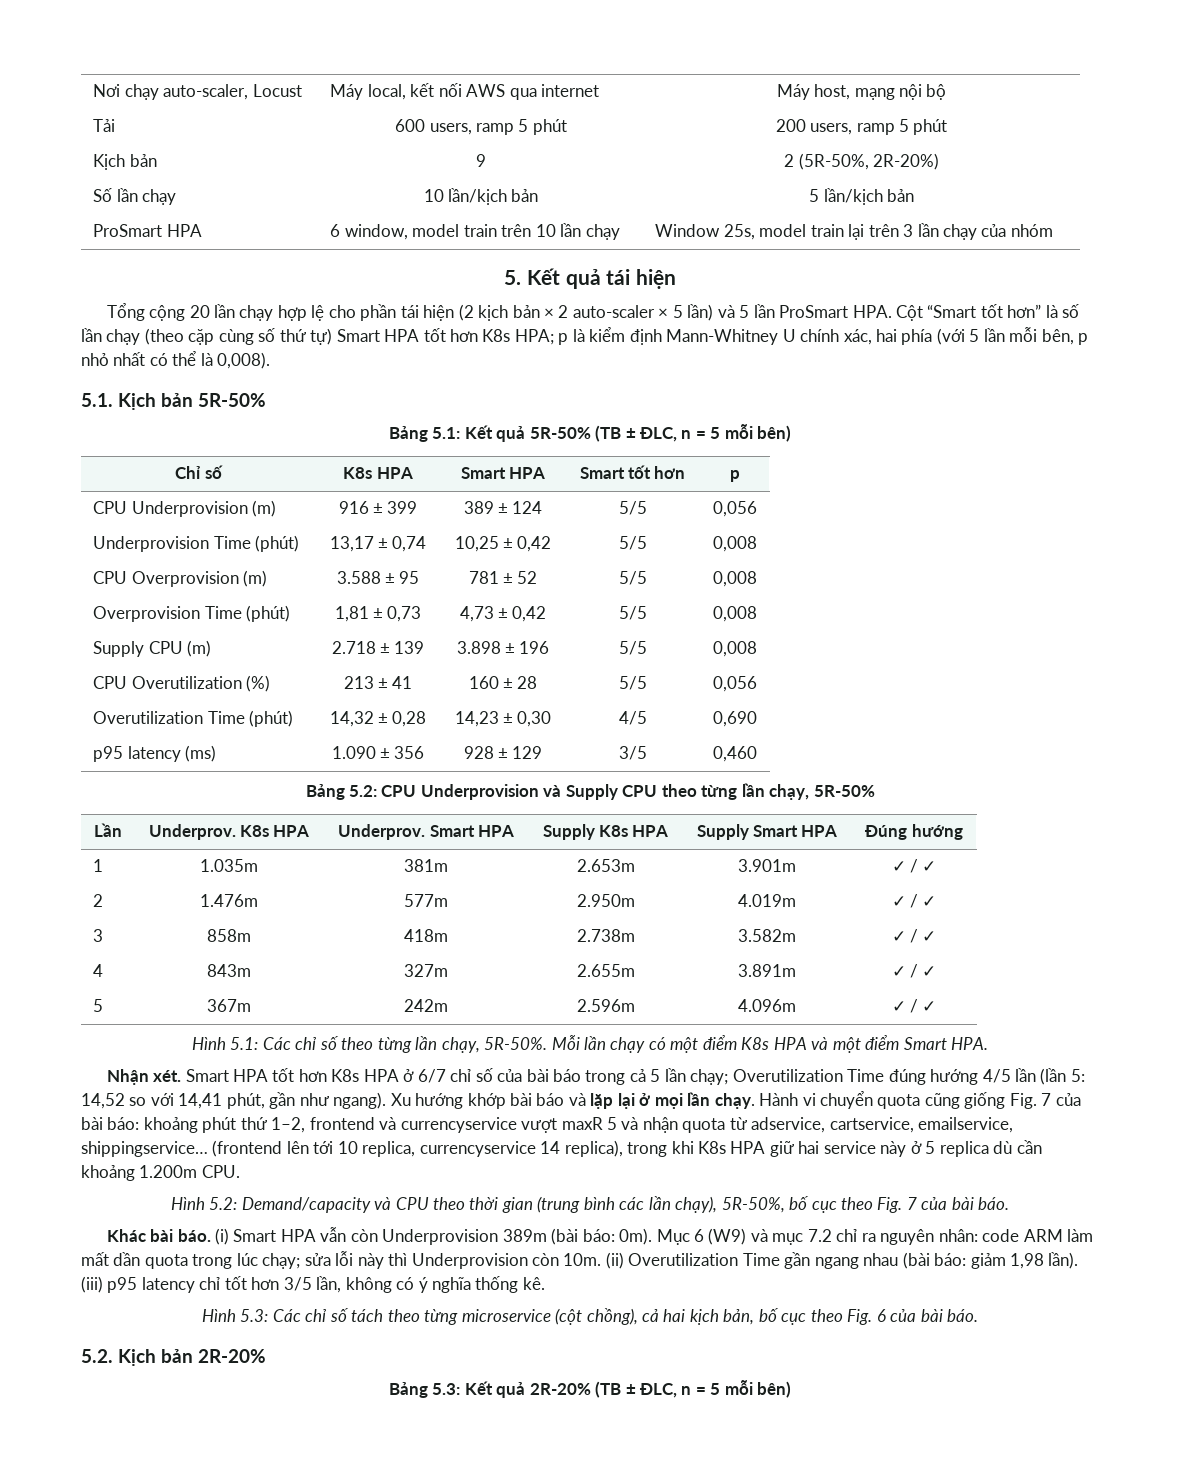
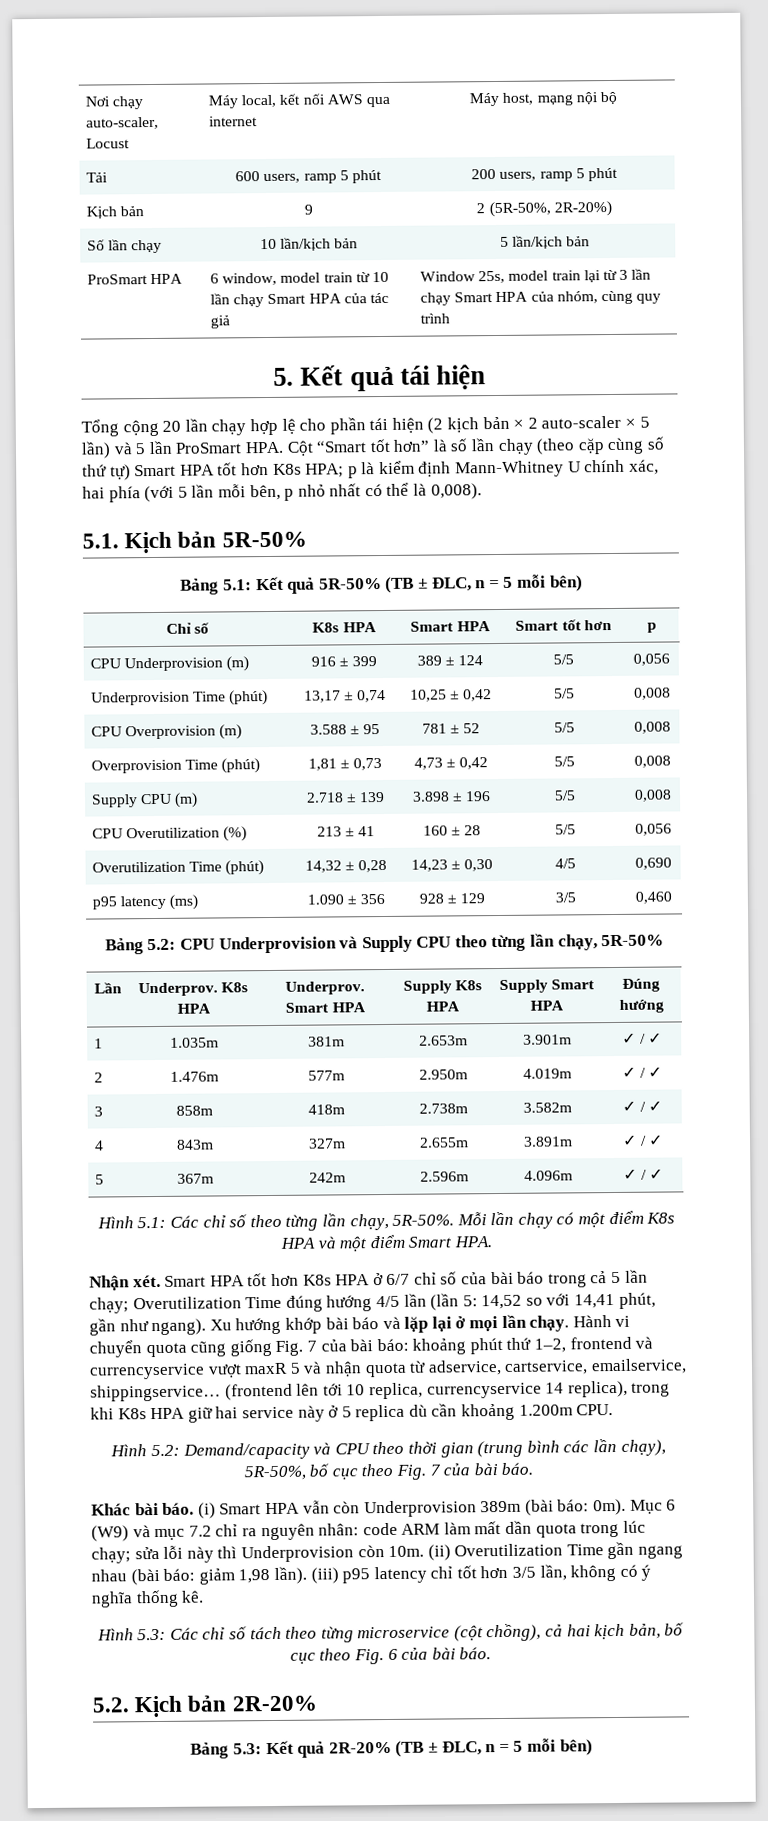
- ProSmart HPA | 6 window, model train trên 10 lần chạy | Window 25s, model train lại trên 3 lần chạy của nhóm
+ ProSmart HPA | 6 window, model train từ 10 lần chạy Smart HPA của tác giả | Window 25s, model train lại từ 3 lần chạy Smart HPA của nhóm, cùng quy trình

